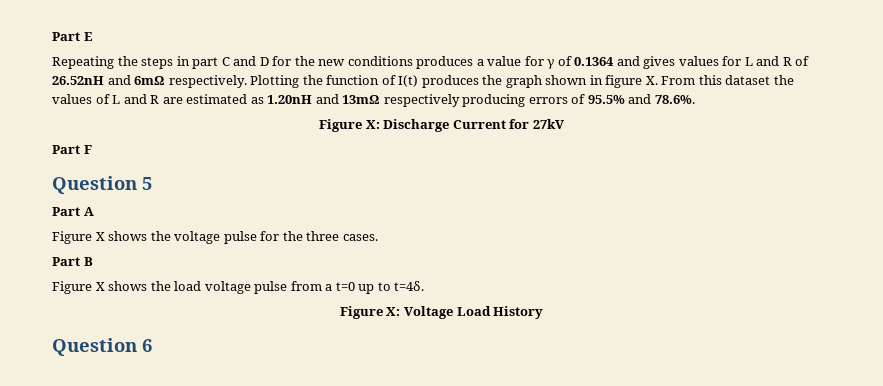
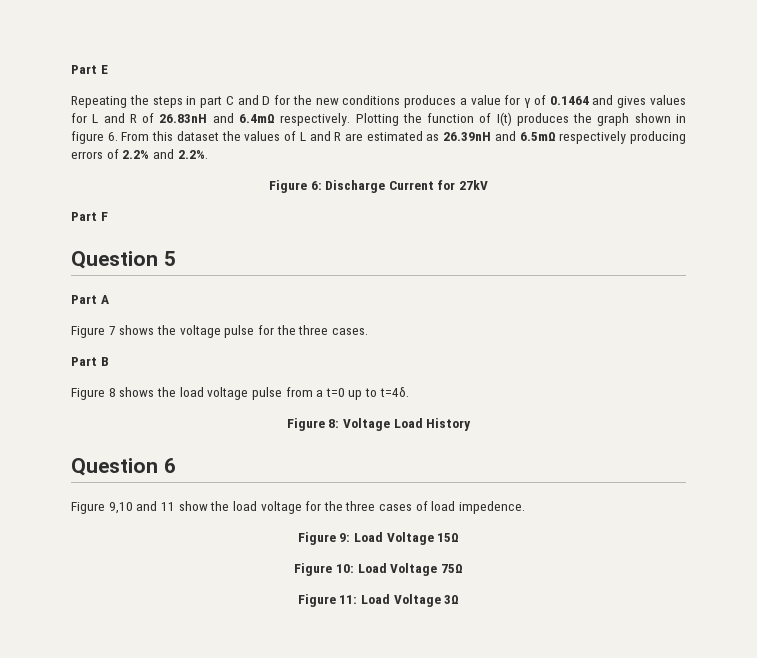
- Repeating the steps in part C and D for the new conditions produces a value for γ of 0.1364 and gives values for L and R of 26.52nH and 6mΩ respectively.
+ Repeating the steps in part C and D for the new conditions produces a value for γ of 0.1464 and gives values for L and R of 26.83nH and 6.4mΩ respectively.
- Plotting the function of I(t) produces the graph shown in figure X. From this dataset the values of L and R are estimated as 1.20nH and 13mΩ respectively producing errors of 95.5% and 78.6%.
- Figure X: Discharge Current for 27kV
+ Plotting the function of I(t) produces the graph shown in figure 6. From this dataset the values of L and R are estimated as 26.39nH and 6.5mΩ respectively producing errors of 2.2% and 2.2%.
+ Figure 6: Discharge Current for 27kV
- Figure X shows the voltage pulse for the three cases.
+ Figure 7 shows the voltage pulse for the three cases.
- Figure X shows the load voltage pulse from a t=0 up to t=4δ.
+ Figure 8 shows the load voltage pulse from a t=0 up to t=4δ.
- Figure X: Voltage Load History
+ Figure 8: Voltage Load History
+ Figure 9,10 and 11 show the load voltage for the three cases of load impedence.
+ Figure 9: Load Voltage 15Ω
+ Figure 10: Load Voltage 75Ω
+ Figure 11: Load Voltage 3Ω

